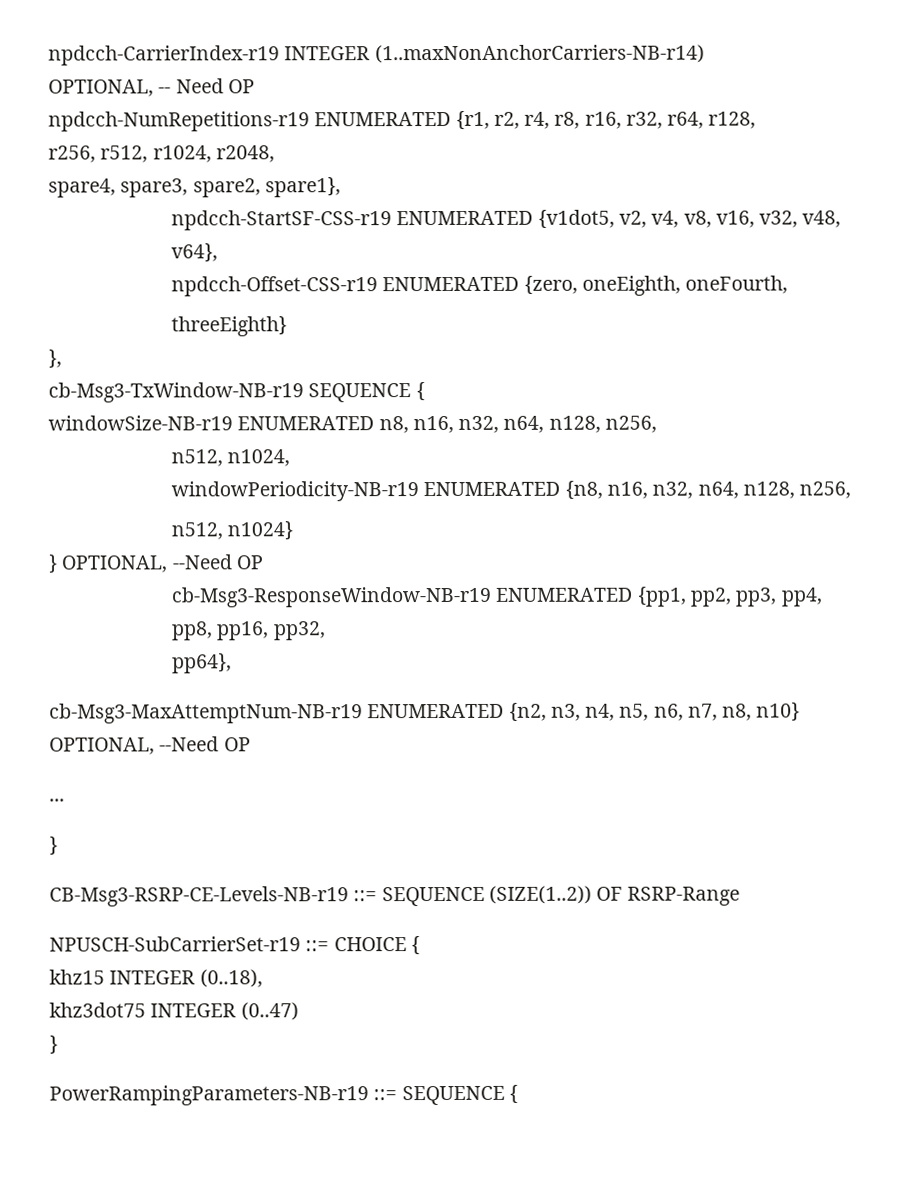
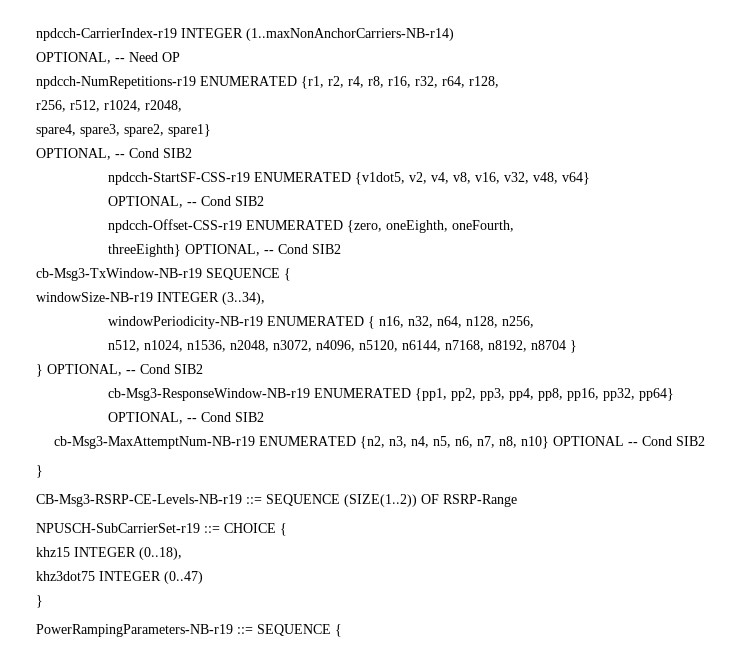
- spare4, spare3, spare2, spare1},
+ spare4, spare3, spare2, spare1}
+ OPTIONAL, -- Cond SIB2
- npdcch-StartSF-CSS-r19 ENUMERATED {v1dot5, v2, v4, v8, v16, v32, v48, v64},
+ npdcch-StartSF-CSS-r19 ENUMERATED {v1dot5, v2, v4, v8, v16, v32, v48, v64}
+ OPTIONAL, -- Cond SIB2
- threeEighth}
- },
+ threeEighth} OPTIONAL, -- Cond SIB2
- windowSize-NB-r19 ENUMERATED n8, n16, n32, n64, n128, n256,
+ windowSize-NB-r19 INTEGER (3..34),
+ windowPeriodicity-NB-r19 ENUMERATED { n16, n32, n64, n128, n256,
- n512, n1024,
- windowPeriodicity-NB-r19 ENUMERATED {n8, n16, n32, n64, n128, n256,
- n512, n1024}
+ n512, n1024, n1536, n2048, n3072, n4096, n5120, n6144, n7168, n8192, n8704 }
- } OPTIONAL, --Need OP
+ } OPTIONAL, -- Cond SIB2
- cb-Msg3-ResponseWindow-NB-r19 ENUMERATED {pp1, pp2, pp3, pp4, pp8, pp16, pp32,
- pp64},
+ cb-Msg3-ResponseWindow-NB-r19 ENUMERATED {pp1, pp2, pp3, pp4, pp8, pp16, pp32, pp64} OPTIONAL, -- Cond SIB2
- cb-Msg3-MaxAttemptNum-NB-r19 ENUMERATED {n2, n3, n4, n5, n6, n7, n8, n10} OPTIONAL, --Need OP
- ...
+ cb-Msg3-MaxAttemptNum-NB-r19 ENUMERATED {n2, n3, n4, n5, n6, n7, n8, n10} OPTIONAL -- Cond SIB2

